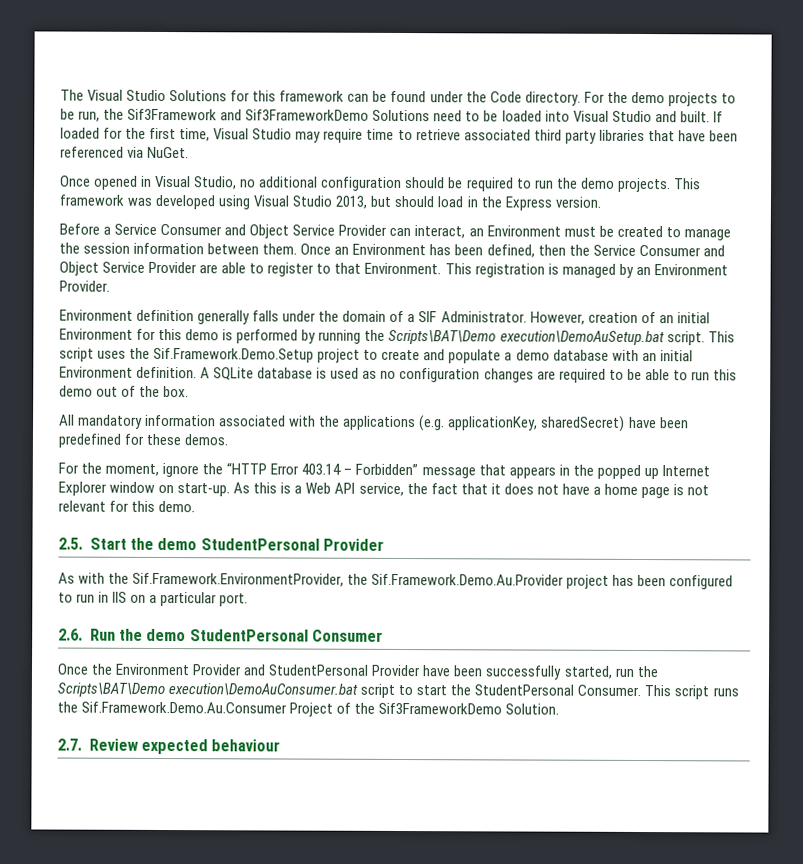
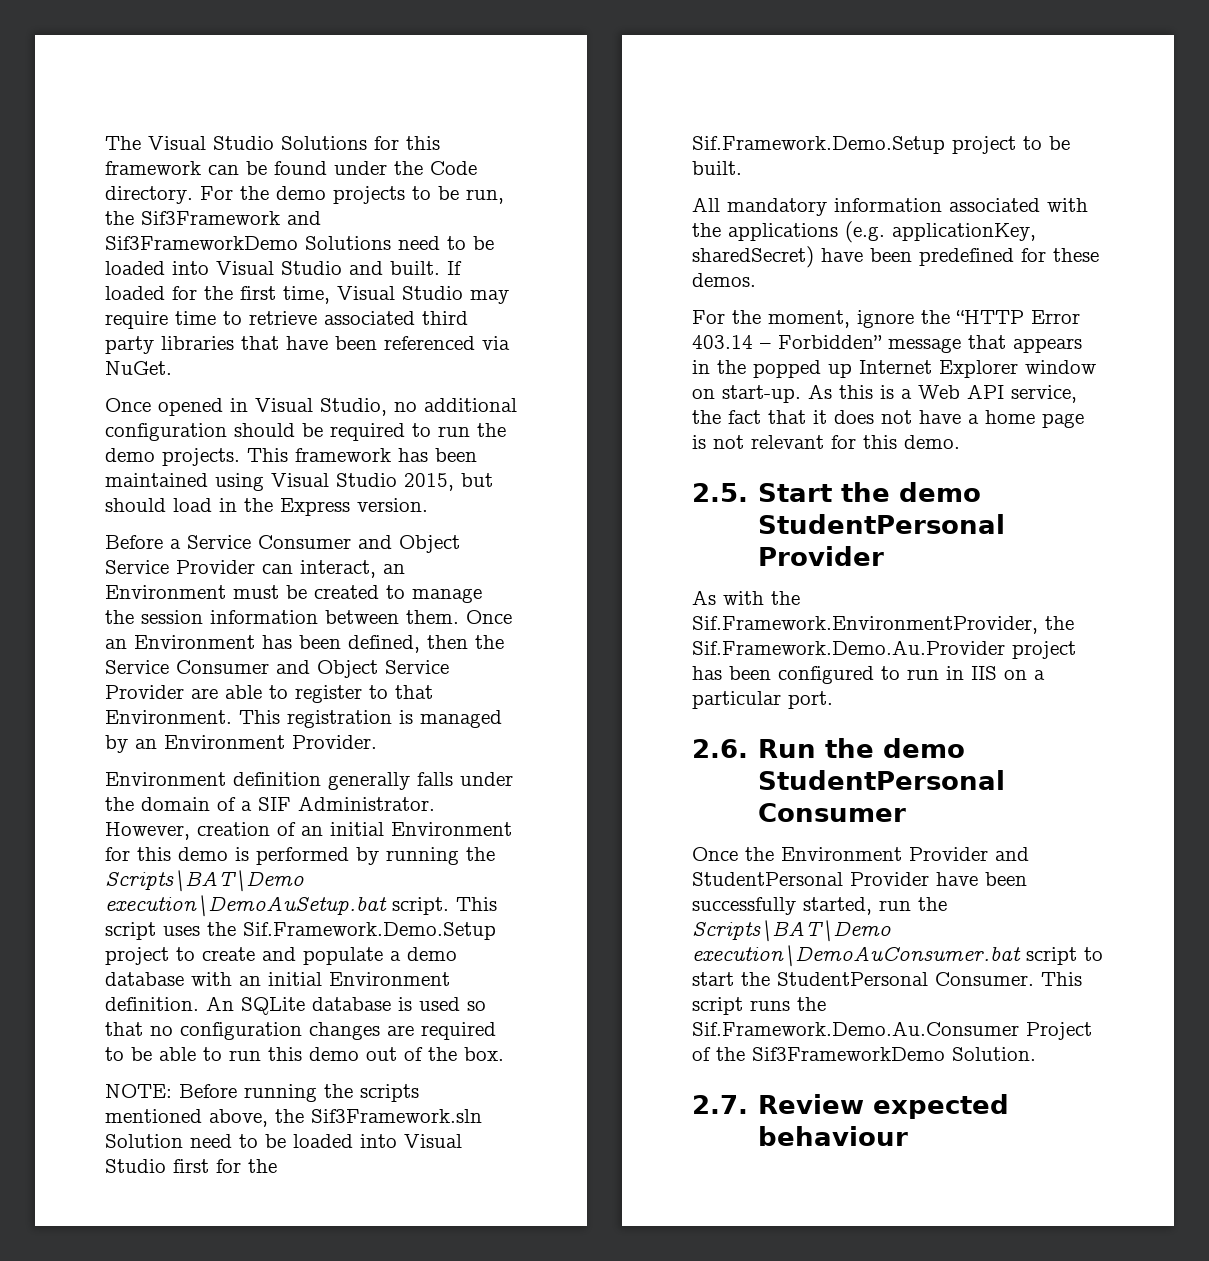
- This framework was developed using Visual Studio 2013, but should load in the Express version.
+ This framework has been maintained using Visual Studio 2015, but should load in the Express version.
- A SQLite database is used as no configuration changes are required to be able to run this demo out of the box.
+ An SQLite database is used so that no configuration changes are required to be able to run this demo out of the box.
+ NOTE: Before running the scripts mentioned above, the Sif3Framework.sln Solution need to be loaded into Visual Studio first for the Sif.Framework.Demo.Setup project to be built.

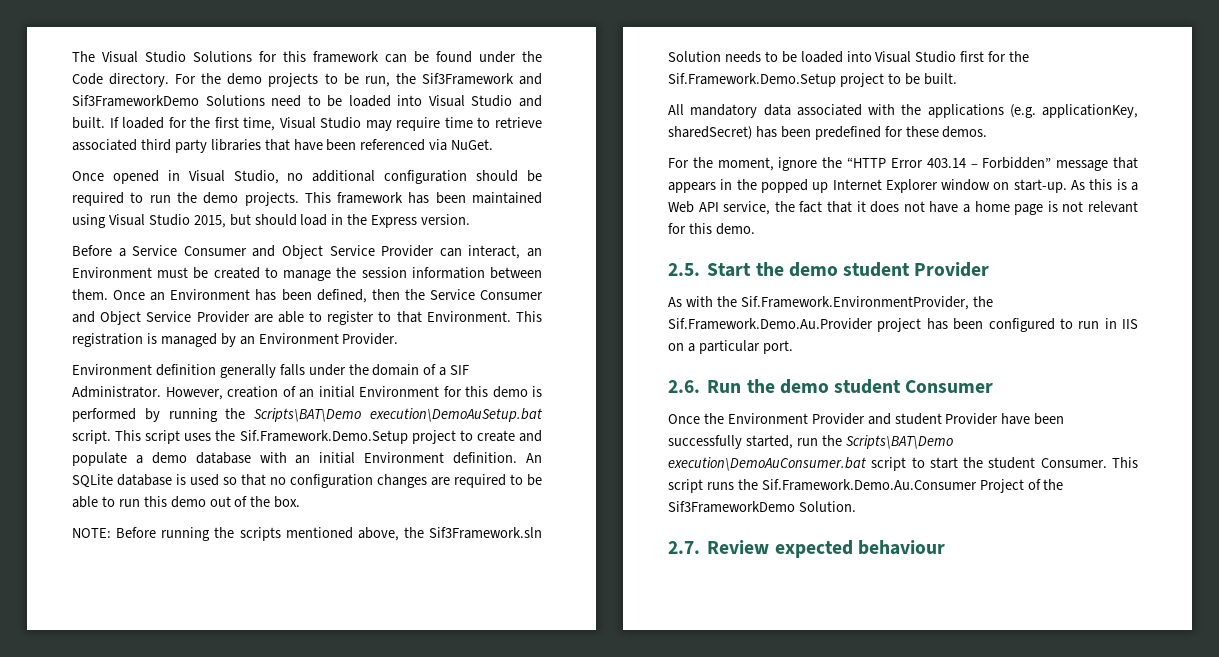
- NOTE: Before running the scripts mentioned above, the Sif3Framework.sln Solution need to be loaded into Visual Studio first for the Sif.Framework.Demo.Setup project to be built.
+ NOTE: Before running the scripts mentioned above, the Sif3Framework.sln Solution needs to be loaded into Visual Studio first for the Sif.Framework.Demo.Setup project to be built.
- All mandatory information associated with the applications (e.g. applicationKey, sharedSecret) have been predefined for these demos.
+ All mandatory data associated with the applications (e.g. applicationKey, sharedSecret) has been predefined for these demos.
- 2.5. Start the demo StudentPersonal Provider
+ 2.5. Start the demo student Provider
- 2.6. Run the demo StudentPersonal Consumer
+ 2.6. Run the demo student Consumer
- Once the Environment Provider and StudentPersonal Provider have been successfully started, run the Scripts\BAT\Demo execution\DemoAuConsumer.bat script to start the StudentPersonal Consumer.
+ Once the Environment Provider and student Provider have been successfully started, run the Scripts\BAT\Demo execution\DemoAuConsumer.bat script to start the student Consumer.

